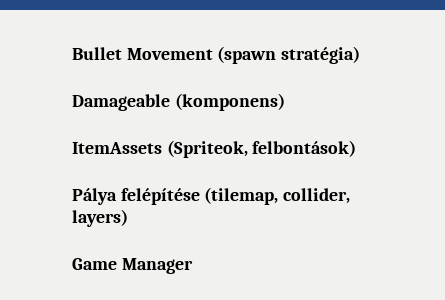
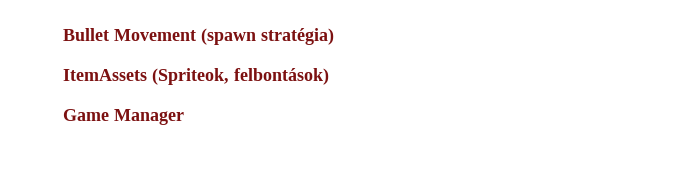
- Damageable (komponens)
- Pálya felépítése (tilemap, collider, layers)

